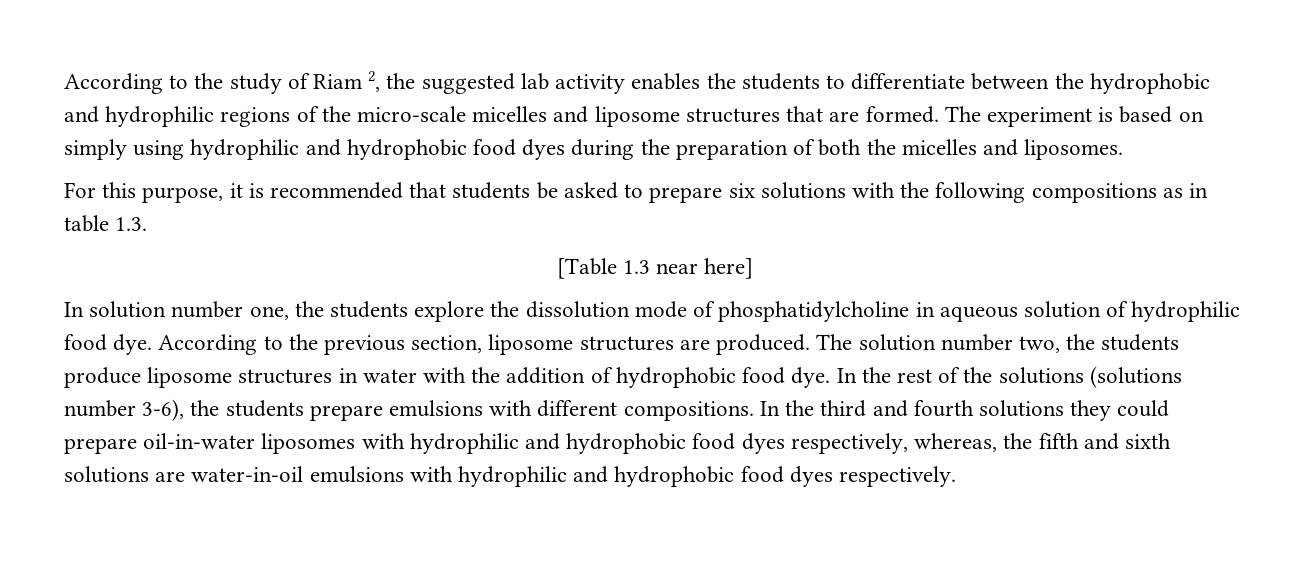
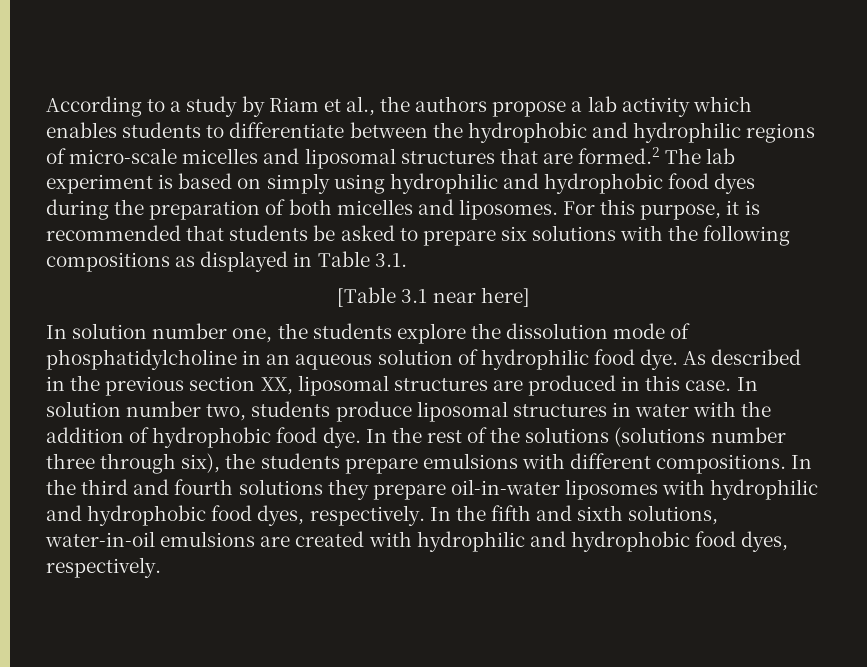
- According to the study of Riam 2, the suggested lab activity enables the students to differentiate between the hydrophobic and hydrophilic regions of the micro-scale micelles and liposome structures that are formed. The experiment is based on simply using hydrophilic and hydrophobic food dyes during the preparation of both the micelles and liposomes.
- For this purpose, it is recommended that students be asked to prepare six solutions with the following compositions as in table 1.3.
+ According to a study by Riam et al., the authors propose a lab activity which enables students to differentiate between the hydrophobic and hydrophilic regions of micro-scale micelles and liposomal structures that are formed.2 The lab experiment is based on simply using hydrophilic and hydrophobic food dyes during the preparation of both micelles and liposomes. For this purpose, it is recommended that students be asked to prepare six solutions with the following compositions as displayed in Table 3.1.
- [Table 1.3 near here]
+ [Table 3.1 near here]
- In solution number one, the students explore the dissolution mode of phosphatidylcholine in aqueous solution of hydrophilic food dye.
+ In solution number one, the students explore the dissolution mode of phosphatidylcholine in an aqueous solution of hydrophilic food dye.
- According to the previous section, liposome structures are produced. The solution number two, the students produce liposome structures in water with the addition of hydrophobic food dye.
+ As described in the previous section XX, liposomal structures are produced in this case. In solution number two, students produce liposomal structures in water with the addition of hydrophobic food dye.
- In the rest of the solutions (solutions number 3-6), the students prepare emulsions with different compositions.
+ In the rest of the solutions (solutions number three through six), the students prepare emulsions with different compositions.
- In the third and fourth solutions they could prepare oil-in-water liposomes with hydrophilic and hydrophobic food dyes respectively, whereas, the fifth and sixth solutions are water-in-oil emulsions with hydrophilic and hydrophobic food dyes respectively.
+ In the third and fourth solutions they prepare oil-in-water liposomes with hydrophilic and hydrophobic food dyes, respectively. In the fifth and sixth solutions, water-in-oil emulsions are created with hydrophilic and hydrophobic food dyes, respectively.

